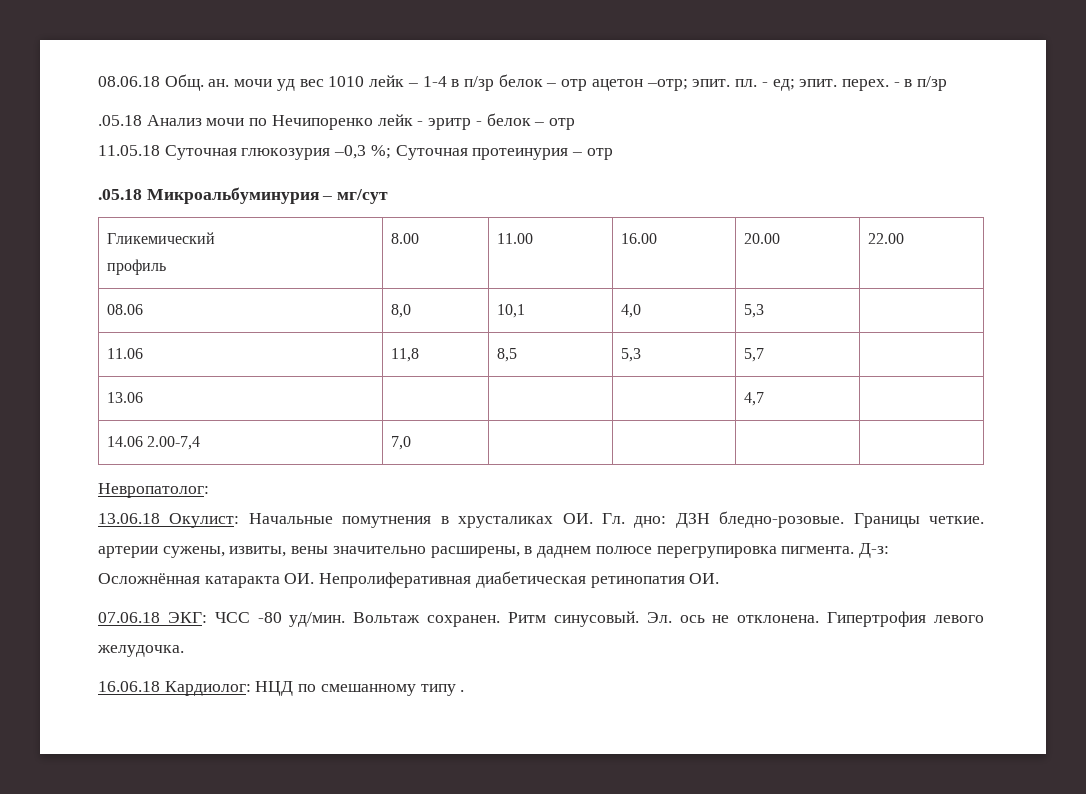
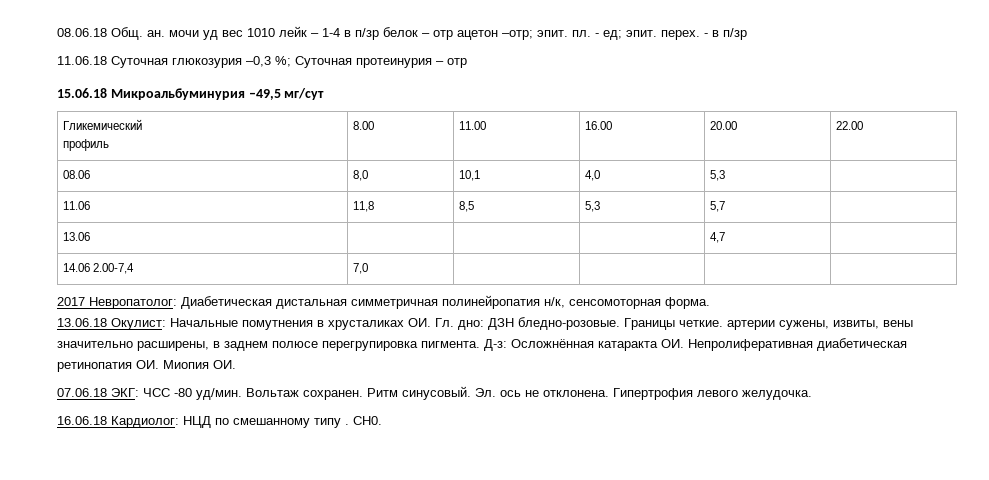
- .05.18 Анализ мочи по Нечипоренко лейк - эритр - белок – отр
- 11.05.18 Суточная глюкозурия –0,3 %; Суточная протеинурия – отр
+ 11.06.18 Суточная глюкозурия –0,3 %; Суточная протеинурия – отр
- .05.18 Микроальбуминурия – мг/сут
+ 15.06.18 Микроальбуминурия –49,5 мг/сут
- Невропатолог:
+ 2017 Невропатолог: Диабетическая дистальная симметричная полинейропатия н/к, сенсомоторная форма.
- Границы четкие. артерии сужены, извиты, вены значительно расширены, в даднем полюсе перегрупировка пигмента.
+ Границы четкие. артерии сужены, извиты, вены значительно расширены, в заднем полюсе перегрупировка пигмента.
- Д-з: Осложнённая катаракта ОИ. Непролиферативная диабетическая ретинопатия ОИ.
+ Д-з: Осложнённая катаракта ОИ. Непролиферативная диабетическая ретинопатия ОИ. Миопия ОИ.
+ СН0.

